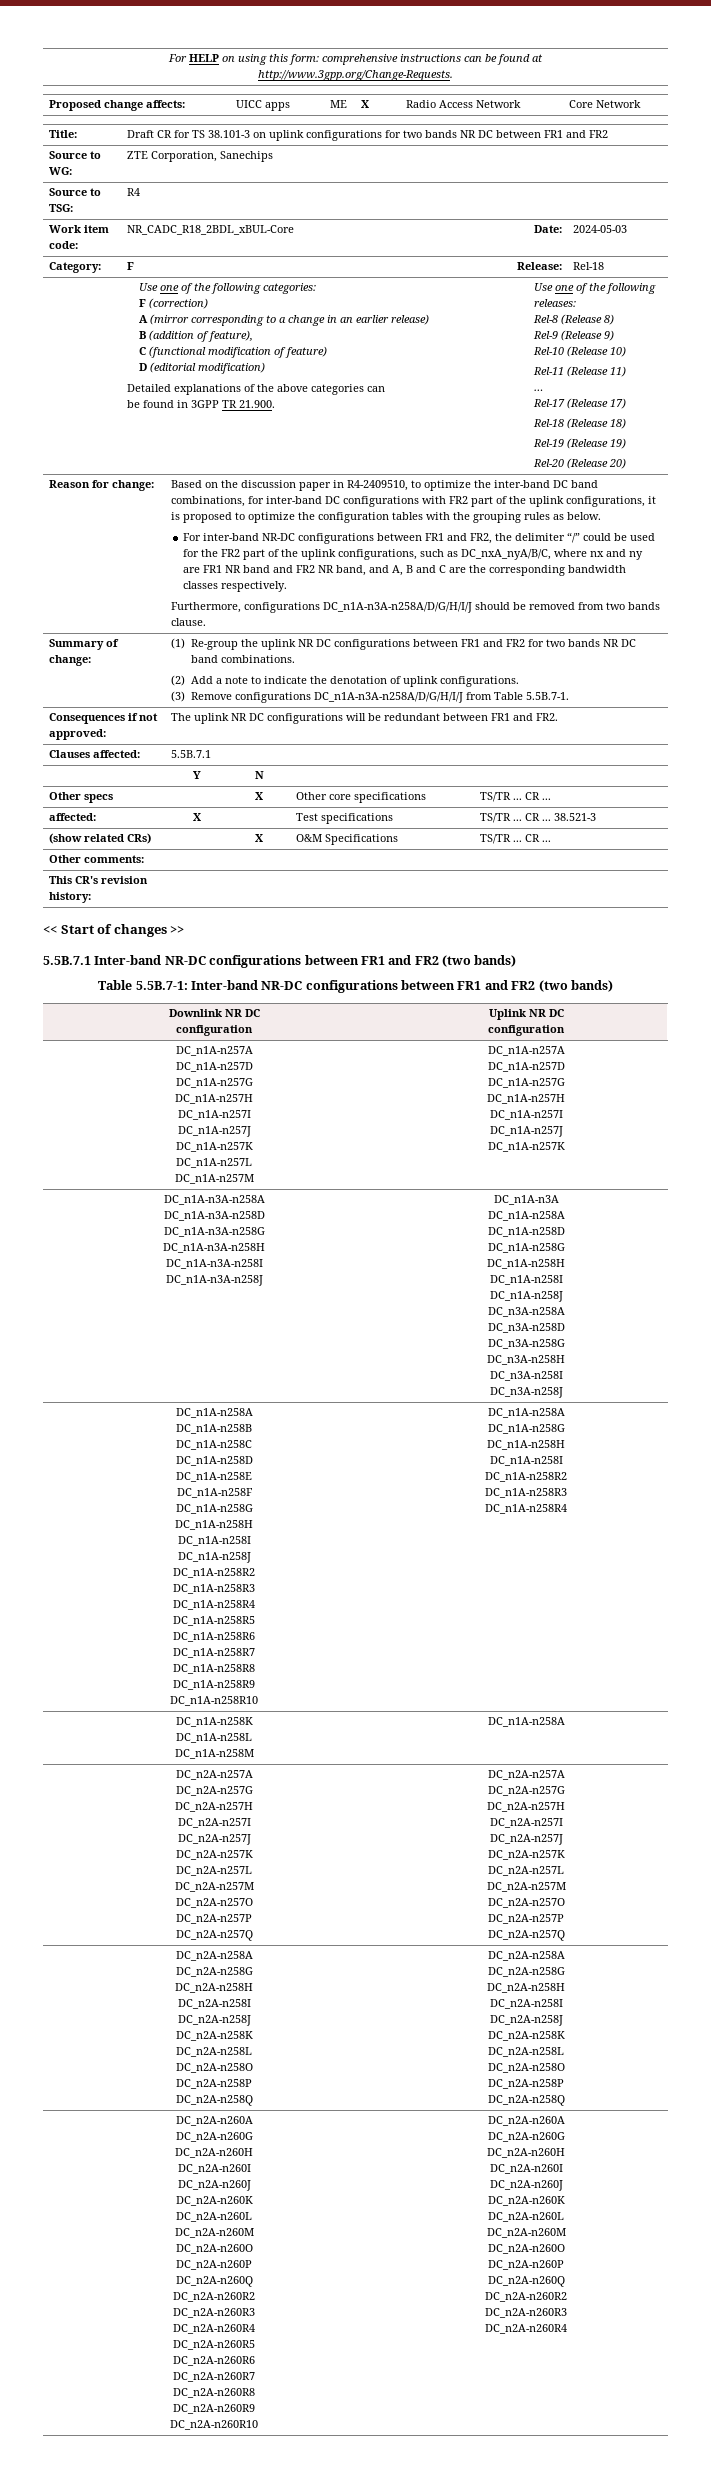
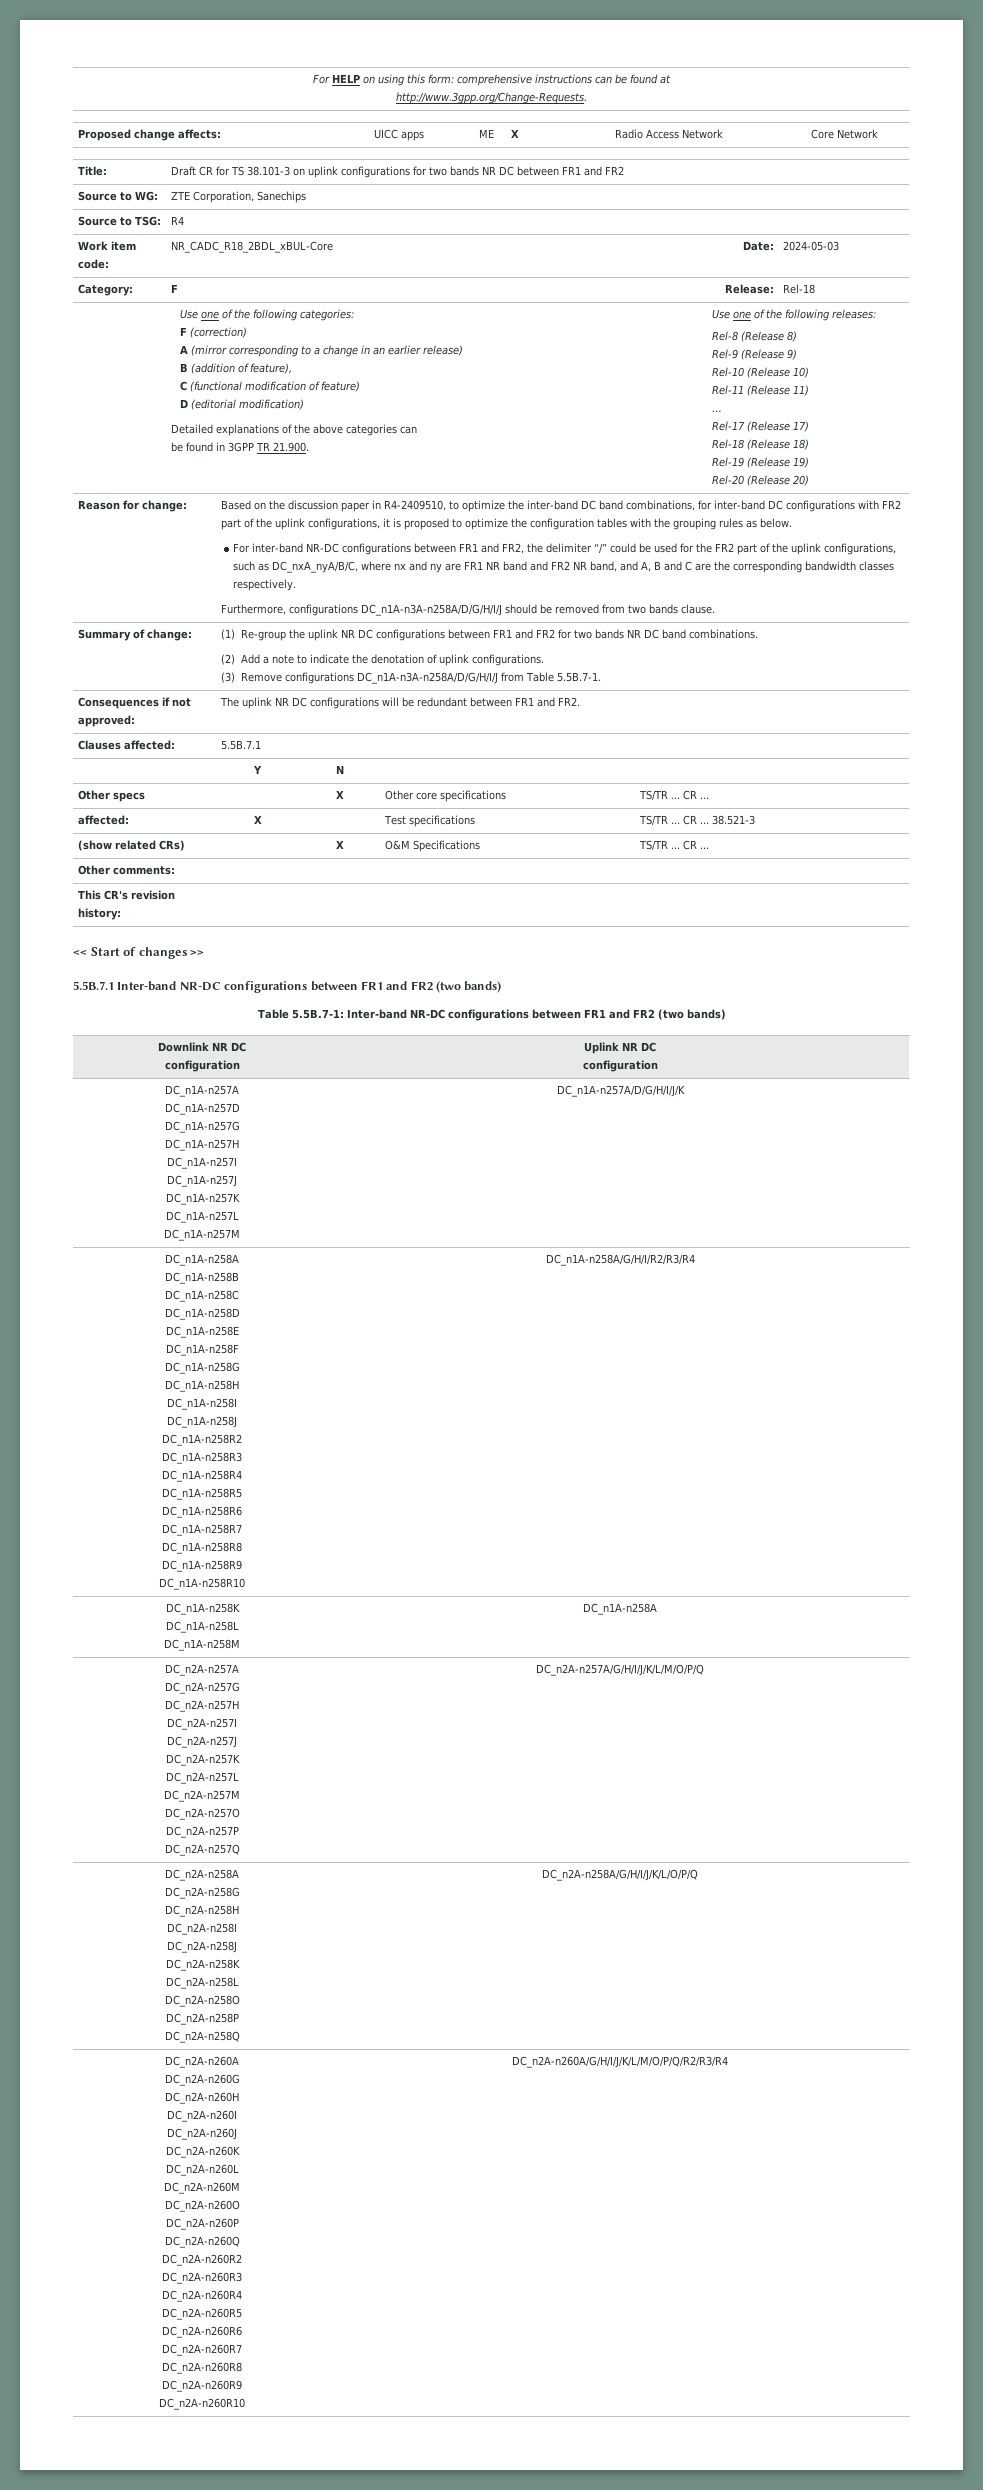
  Downlink NR DC
  configuration | Uplink NR DC
  configuration
  DC_n1A-n257A
  DC_n1A-n257D
  DC_n1A-n257G
  DC_n1A-n257H
  DC_n1A-n257I
  DC_n1A-n257J
  DC_n1A-n257K
  DC_n1A-n257L
- DC_n1A-n257M | DC_n1A-n257A
- DC_n1A-n257D
- DC_n1A-n257G
- DC_n1A-n257H
- DC_n1A-n257I
- DC_n1A-n257J
- DC_n1A-n257K
- DC_n1A-n3A-n258A
- DC_n1A-n3A-n258D
- DC_n1A-n3A-n258G
- DC_n1A-n3A-n258H
- DC_n1A-n3A-n258I
- DC_n1A-n3A-n258J | DC_n1A-n3A
- DC_n1A-n258A
- DC_n1A-n258D
- DC_n1A-n258G
- DC_n1A-n258H
- DC_n1A-n258I
- DC_n1A-n258J
- DC_n3A-n258A
- DC_n3A-n258D
- DC_n3A-n258G
- DC_n3A-n258H
- DC_n3A-n258I
- DC_n3A-n258J
+ DC_n1A-n257M | DC_n1A-n257A/D/G/H/I/J/K
  DC_n1A-n258A
  DC_n1A-n258B
  DC_n1A-n258C
  DC_n1A-n258D
  DC_n1A-n258E
  DC_n1A-n258F
  DC_n1A-n258G
  DC_n1A-n258H
  DC_n1A-n258I
  DC_n1A-n258J
  DC_n1A-n258R2
  DC_n1A-n258R3
  DC_n1A-n258R4
  DC_n1A-n258R5
  DC_n1A-n258R6
  DC_n1A-n258R7
  DC_n1A-n258R8
  DC_n1A-n258R9
- DC_n1A-n258R10 | DC_n1A-n258A
- DC_n1A-n258G
- DC_n1A-n258H
- DC_n1A-n258I
- DC_n1A-n258R2
- DC_n1A-n258R3
- DC_n1A-n258R4
+ DC_n1A-n258R10 | DC_n1A-n258A/G/H/I/R2/R3/R4
  DC_n1A-n258K
  DC_n1A-n258L
  DC_n1A-n258M | DC_n1A-n258A
  DC_n2A-n257A
  DC_n2A-n257G
  DC_n2A-n257H
  DC_n2A-n257I
  DC_n2A-n257J
  DC_n2A-n257K
  DC_n2A-n257L
  DC_n2A-n257M
  DC_n2A-n257O
  DC_n2A-n257P
- DC_n2A-n257Q | DC_n2A-n257A
- DC_n2A-n257G
- DC_n2A-n257H
- DC_n2A-n257I
- DC_n2A-n257J
- DC_n2A-n257K
- DC_n2A-n257L
- DC_n2A-n257M
- DC_n2A-n257O
- DC_n2A-n257P
- DC_n2A-n257Q
+ DC_n2A-n257Q | DC_n2A-n257A/G/H/I/J/K/L/M/O/P/Q
  DC_n2A-n258A
  DC_n2A-n258G
  DC_n2A-n258H
  DC_n2A-n258I
  DC_n2A-n258J
  DC_n2A-n258K
  DC_n2A-n258L
  DC_n2A-n258O
  DC_n2A-n258P
- DC_n2A-n258Q | DC_n2A-n258A
- DC_n2A-n258G
- DC_n2A-n258H
- DC_n2A-n258I
- DC_n2A-n258J
- DC_n2A-n258K
- DC_n2A-n258L
- DC_n2A-n258O
- DC_n2A-n258P
- DC_n2A-n258Q
+ DC_n2A-n258Q | DC_n2A-n258A/G/H/I/J/K/L/O/P/Q
  DC_n2A-n260A
  DC_n2A-n260G
  DC_n2A-n260H
  DC_n2A-n260I
  DC_n2A-n260J
  DC_n2A-n260K
  DC_n2A-n260L
  DC_n2A-n260M
  DC_n2A-n260O
  DC_n2A-n260P
  DC_n2A-n260Q
  DC_n2A-n260R2
  DC_n2A-n260R3
  DC_n2A-n260R4
  DC_n2A-n260R5
  DC_n2A-n260R6
  DC_n2A-n260R7
  DC_n2A-n260R8
  DC_n2A-n260R9
- DC_n2A-n260R10 | DC_n2A-n260A
- DC_n2A-n260G
- DC_n2A-n260H
- DC_n2A-n260I
- DC_n2A-n260J
- DC_n2A-n260K
- DC_n2A-n260L
- DC_n2A-n260M
- DC_n2A-n260O
- DC_n2A-n260P
- DC_n2A-n260Q
- DC_n2A-n260R2
- DC_n2A-n260R3
- DC_n2A-n260R4
+ DC_n2A-n260R10 | DC_n2A-n260A/G/H/I/J/K/L/M/O/P/Q/R2/R3/R4

